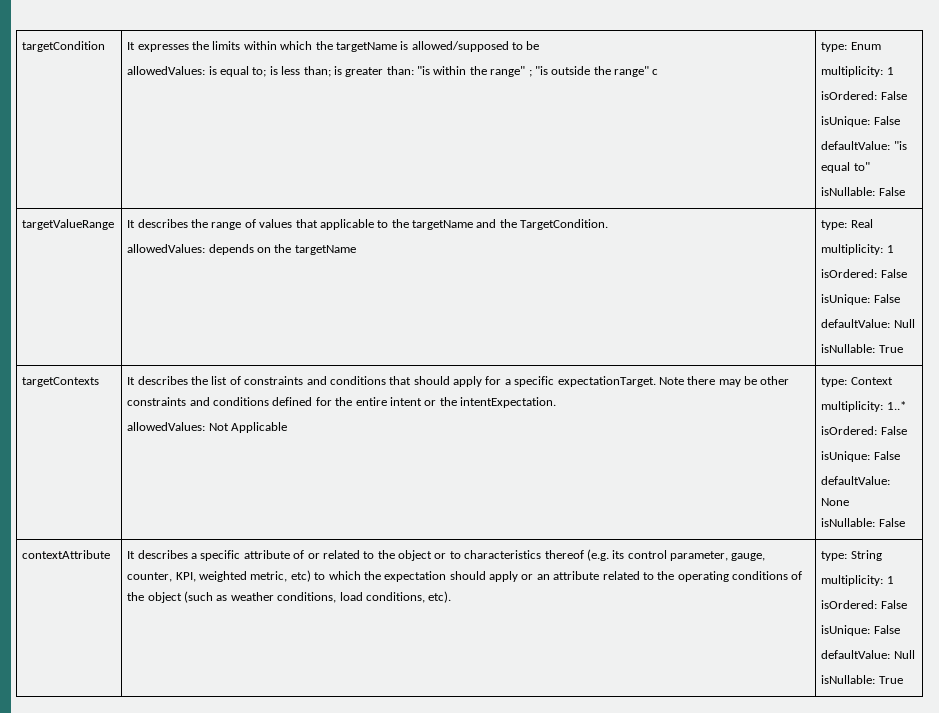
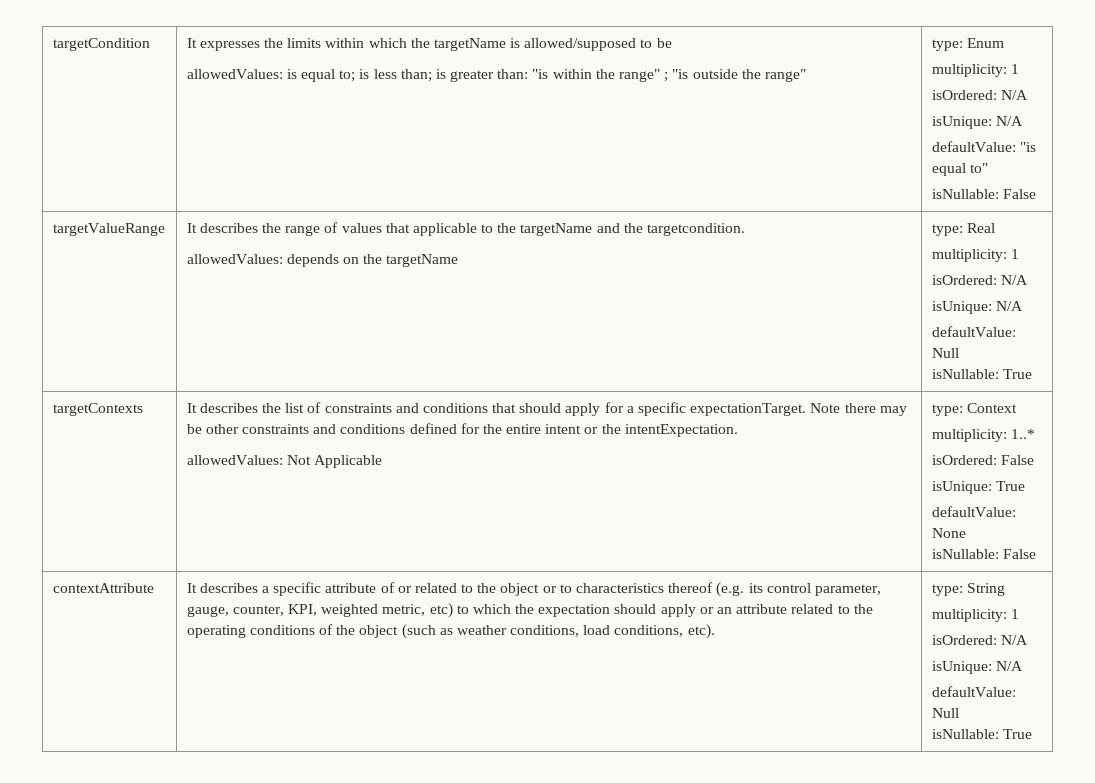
- allowedValues: is equal to; is less than; is greater than: "is within the range" ; "is outside the range" c
+ allowedValues: is equal to; is less than; is greater than: "is within the range" ; "is outside the range"
  type: Enum
  multiplicity: 1
- isOrdered: False
- isUnique: False
+ isOrdered: N/A
+ isUnique: N/A
- targetValueRange | It describes the range of values that applicable to the targetName and the TargetCondition.
+ targetValueRange | It describes the range of values that applicable to the targetName and the targetcondition.
  allowedValues: depends on the targetName | type: Real
  multiplicity: 1
- isOrdered: False
- isUnique: False
+ isOrdered: N/A
+ isUnique: N/A
  multiplicity: 1..*
  isOrdered: False
- isUnique: False
+ isUnique: True
  type: String
  multiplicity: 1
- isOrdered: False
- isUnique: False
+ isOrdered: N/A
+ isUnique: N/A

